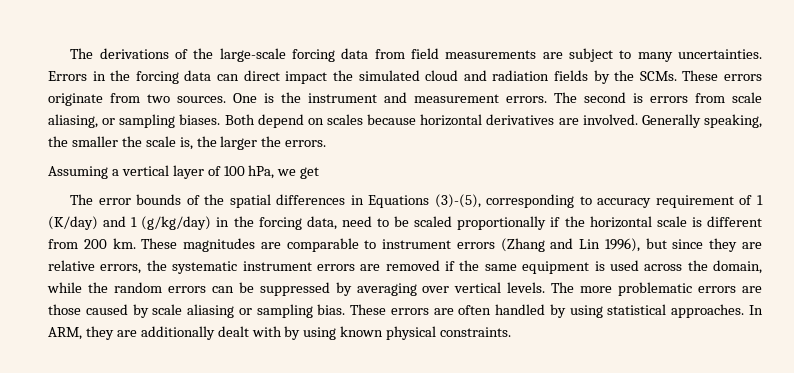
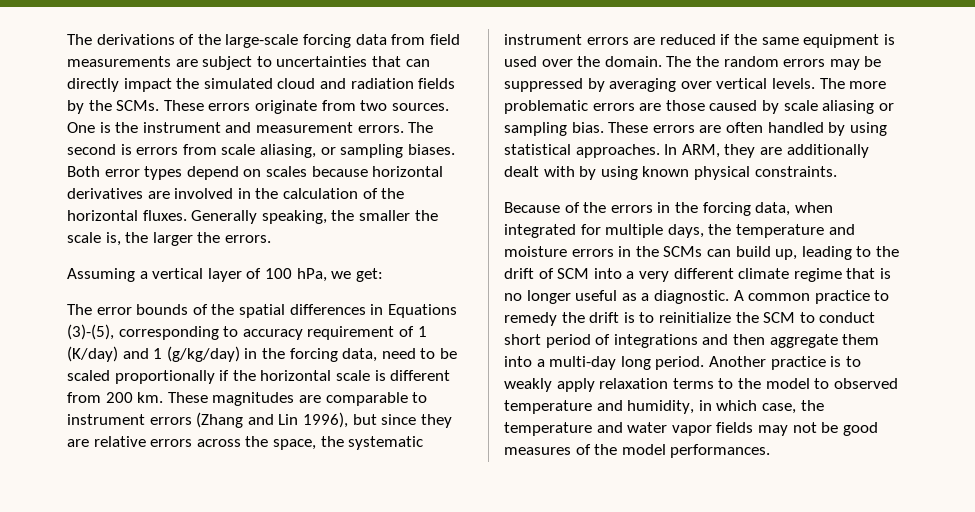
- The derivations of the large-scale forcing data from field measurements are subject to many uncertainties. Errors in the forcing data can direct impact the simulated cloud and radiation fields by the SCMs.
+ The derivations of the large-scale forcing data from field measurements are subject to uncertainties that can directly impact the simulated cloud and radiation fields by the SCMs.
- Both depend on scales because horizontal derivatives are involved.
+ Both error types depend on scales because horizontal derivatives are involved in the calculation of the horizontal fluxes.
- Assuming a vertical layer of 100 hPa, we get
+ Assuming a vertical layer of 100 hPa, we get:
- These magnitudes are comparable to instrument errors (Zhang and Lin 1996), but since they are relative errors, the systematic instrument errors are removed if the same equipment is used across the domain, while the random errors can be suppressed by averaging over vertical levels.
+ These magnitudes are comparable to instrument errors (Zhang and Lin 1996), but since they are relative errors across the space, the systematic instrument errors are reduced if the same equipment is used over the domain. The the random errors may be suppressed by averaging over vertical levels.
+ Because of the errors in the forcing data, when integrated for multiple days, the temperature and moisture errors in the SCMs can build up, leading to the drift of SCM into a very different climate regime that is no longer useful as a diagnostic. A common practice to remedy the drift is to reinitialize the SCM to conduct short period of integrations and then aggregate them into a multi-day long period. Another practice is to weakly apply relaxation terms to the model to observed temperature and humidity, in which case, the temperature and water vapor fields may not be good measures of the model performances.

